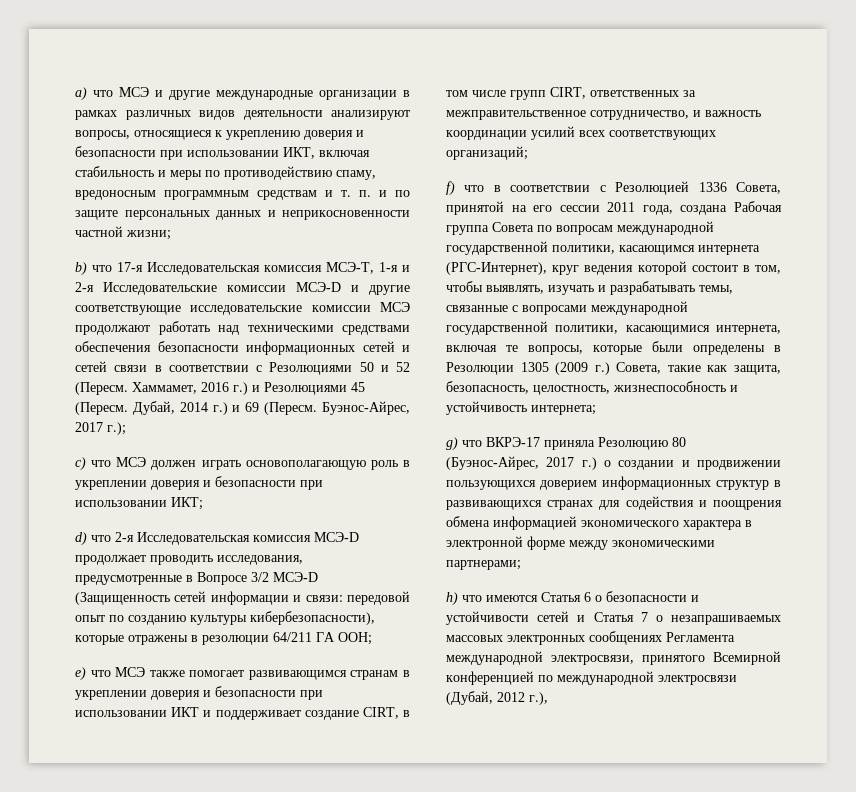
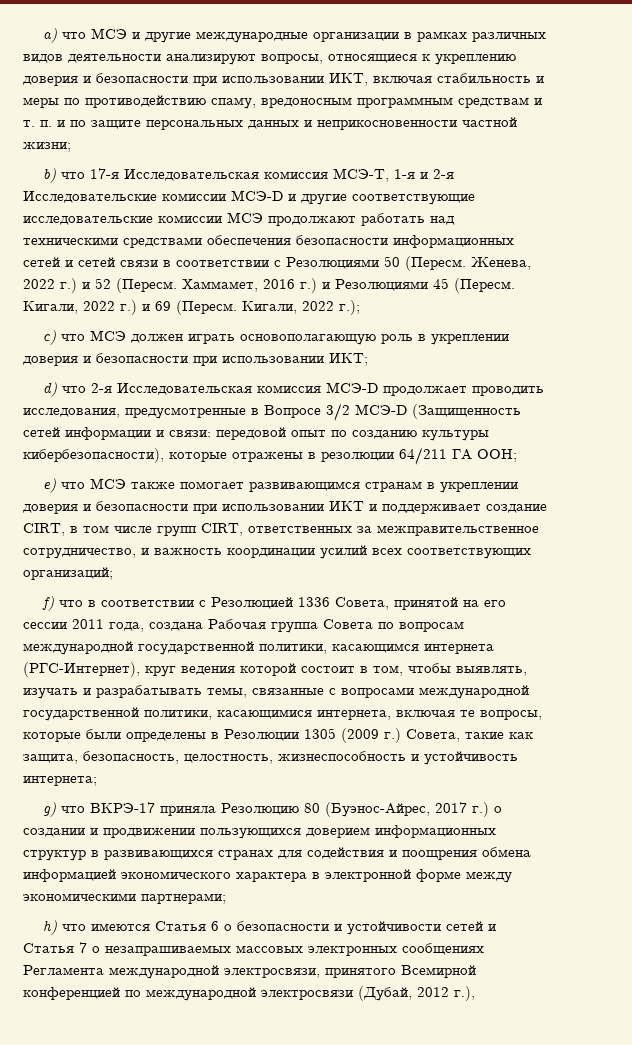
- b) что 17-я Исследовательская комиссия МСЭ-Т, 1-я и 2-я Исследовательские комиссии МСЭ-D и другие соответствующие исследовательские комиссии МСЭ продолжают работать над техническими средствами обеспечения безопасности информационных сетей и сетей связи в соответствии с Резолюциями 50 и 52 (Пересм.
+ b) что 17-я Исследовательская комиссия МСЭ-Т, 1-я и 2-я Исследовательские комиссии МСЭ-D и другие соответствующие исследовательские комиссии МСЭ продолжают работать над техническими средствами обеспечения безопасности информационных сетей и сетей связи в соответствии с Резолюциями 50 (Пересм. Женева, 2022 г.) и 52 (Пересм.
- Дубай, 2014 г.) и 69 (Пересм.
+ Кигали, 2022 г.) и 69 (Пересм.
- Буэнос-Айрес, 2017 г.);
+ Кигали, 2022 г.);

